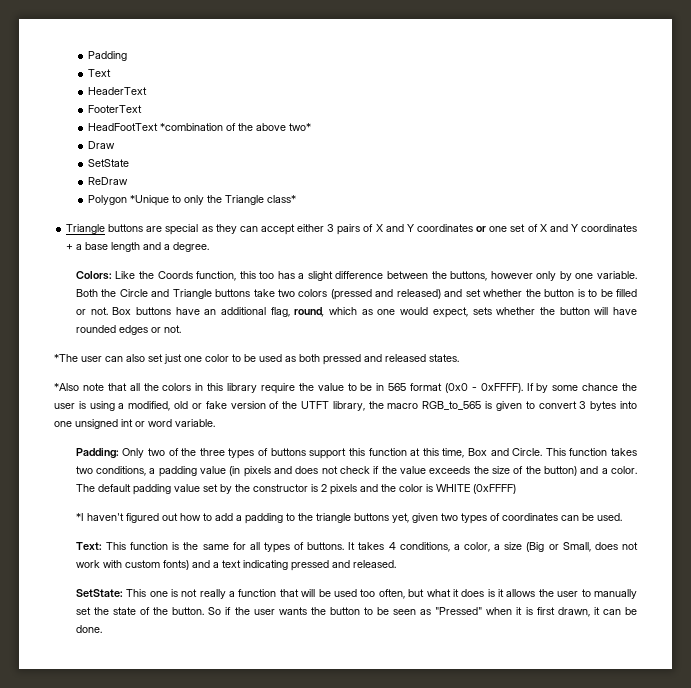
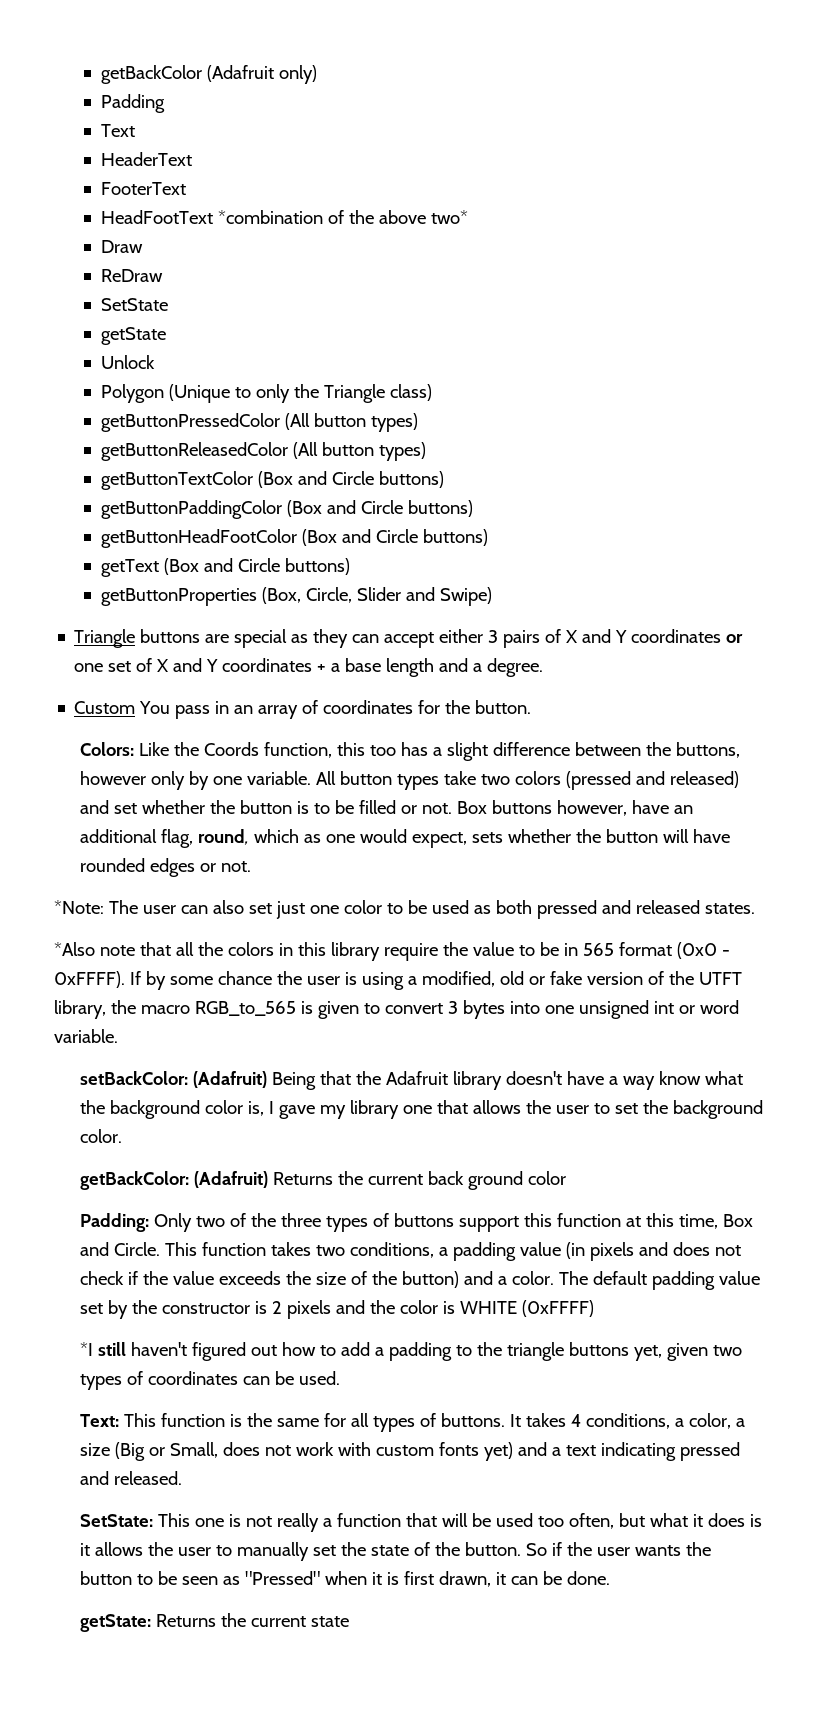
+ getBackColor (Adafruit only)
+ ReDraw
- ReDraw
+ getState
+ Unlock
- Polygon *Unique to only the Triangle class*
+ Polygon (Unique to only the Triangle class)
+ getButtonPressedColor (All button types)
+ getButtonReleasedColor (All button types)
+ getButtonTextColor (Box and Circle buttons)
+ getButtonPaddingColor (Box and Circle buttons)
+ getButtonHeadFootColor (Box and Circle buttons)
+ getText (Box and Circle buttons)
+ getButtonProperties (Box, Circle, Slider and Swipe)
+ Custom You pass in an array of coordinates for the button.
- Both the Circle and Triangle buttons take two colors (pressed and released) and set whether the button is to be filled or not.
+ All button types take two colors (pressed and released) and set whether the button is to be filled or not.
- Box buttons have an additional flag, round, which as one would expect, sets whether the button will have rounded edges or not.
+ Box buttons however, have an additional flag, round, which as one would expect, sets whether the button will have rounded edges or not.
- *The user can also set just one color to be used as both pressed and released states.
+ *Note: The user can also set just one color to be used as both pressed and released states.
+ setBackColor: (Adafruit) Being that the Adafruit library doesn't have a way know what the background color is, I gave my library one that allows the user to set the background color.
+ getBackColor: (Adafruit) Returns the current back ground color
- *I haven't figured out how to add a padding to the triangle buttons yet, given two types of coordinates can be used.
+ *I still haven't figured out how to add a padding to the triangle buttons yet, given two types of coordinates can be used.
- It takes 4 conditions, a color, a size (Big or Small, does not work with custom fonts) and a text indicating pressed and released.
+ It takes 4 conditions, a color, a size (Big or Small, does not work with custom fonts yet) and a text indicating pressed and released.
+ getState: Returns the current state

